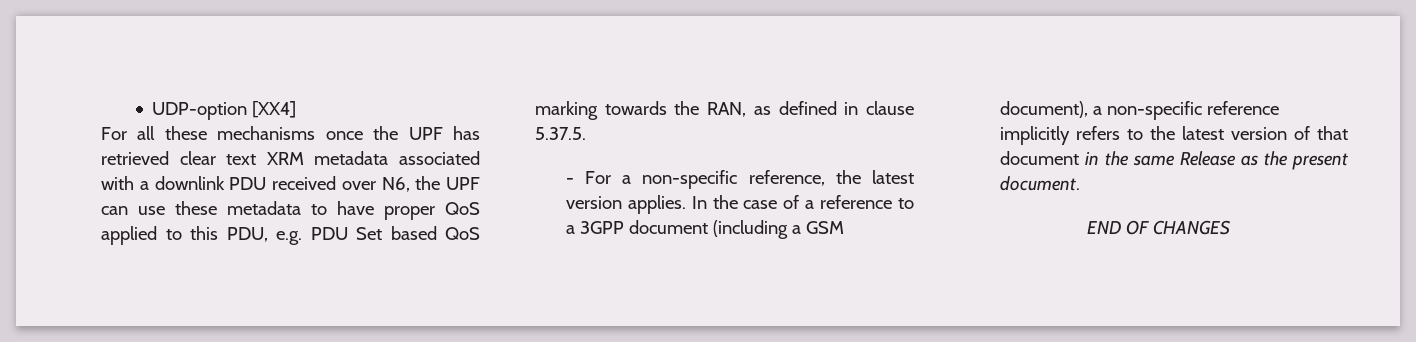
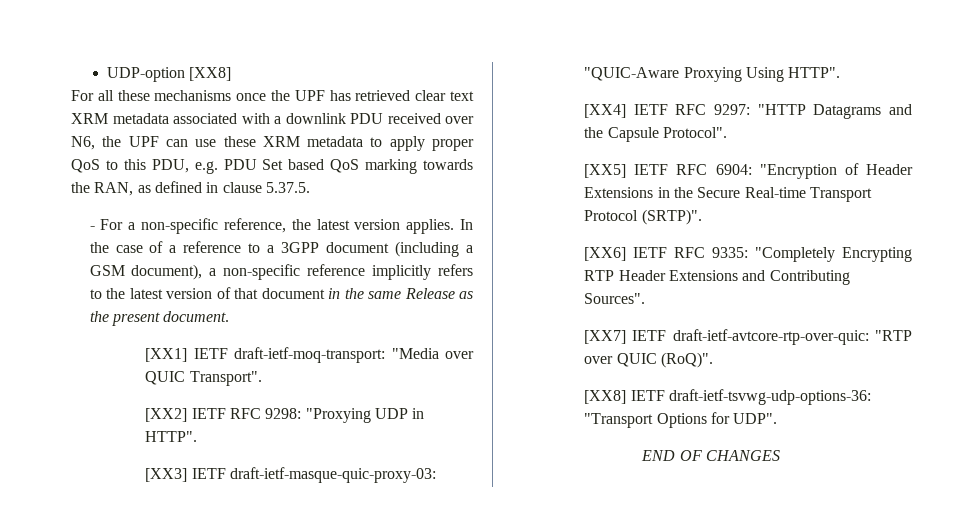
- UDP-option [XX4]
+ UDP-option [XX8]
- For all these mechanisms once the UPF has retrieved clear text XRM metadata associated with a downlink PDU received over N6, the UPF can use these metadata to have proper QoS applied to this PDU, e.g. PDU Set based QoS marking towards the RAN, as defined in clause 5.37.5.
+ For all these mechanisms once the UPF has retrieved clear text XRM metadata associated with a downlink PDU received over N6, the UPF can use these XRM metadata to apply proper QoS to this PDU, e.g. PDU Set based QoS marking towards the RAN, as defined in clause 5.37.5.
+ [XX1] IETF draft-ietf-moq-transport: "Media over QUIC Transport".
+ [XX2] IETF RFC 9298: "Proxying UDP in HTTP".
+ [XX3] IETF draft-ietf-masque-quic-proxy-03: "QUIC-Aware Proxying Using HTTP".
+ [XX4] IETF RFC 9297: "HTTP Datagrams and the Capsule Protocol".
+ [XX5] IETF RFC 6904: "Encryption of Header Extensions in the Secure Real-time Transport Protocol (SRTP)".
+ [XX6] IETF RFC 9335: "Completely Encrypting RTP Header Extensions and Contributing Sources".
+ [XX7] IETF draft-ietf-avtcore-rtp-over-quic: "RTP over QUIC (RoQ)".
+ [XX8] IETF draft-ietf-tsvwg-udp-options-36: "Transport Options for UDP".

